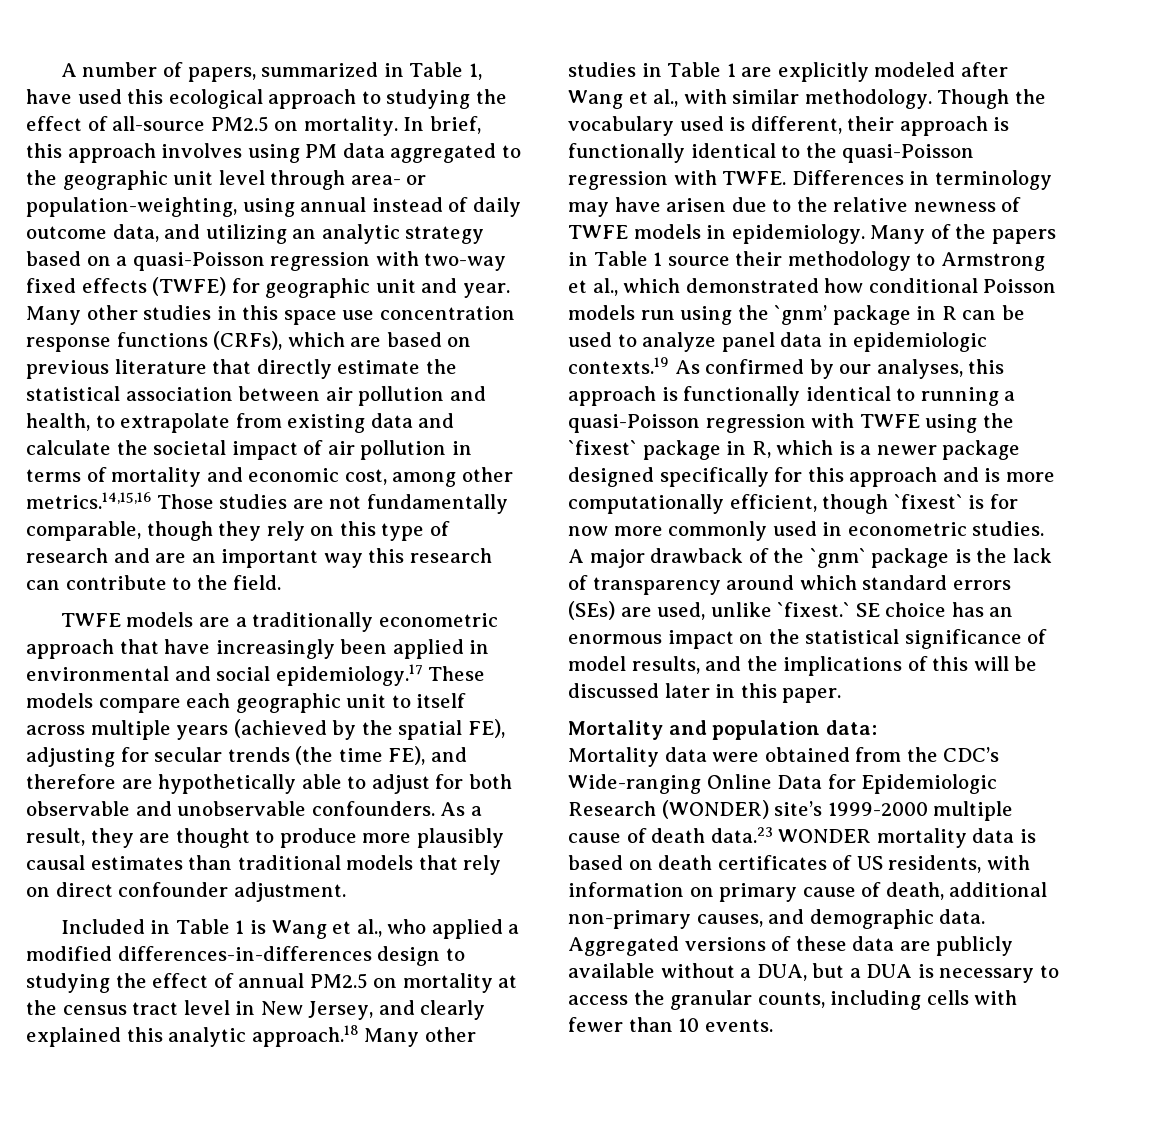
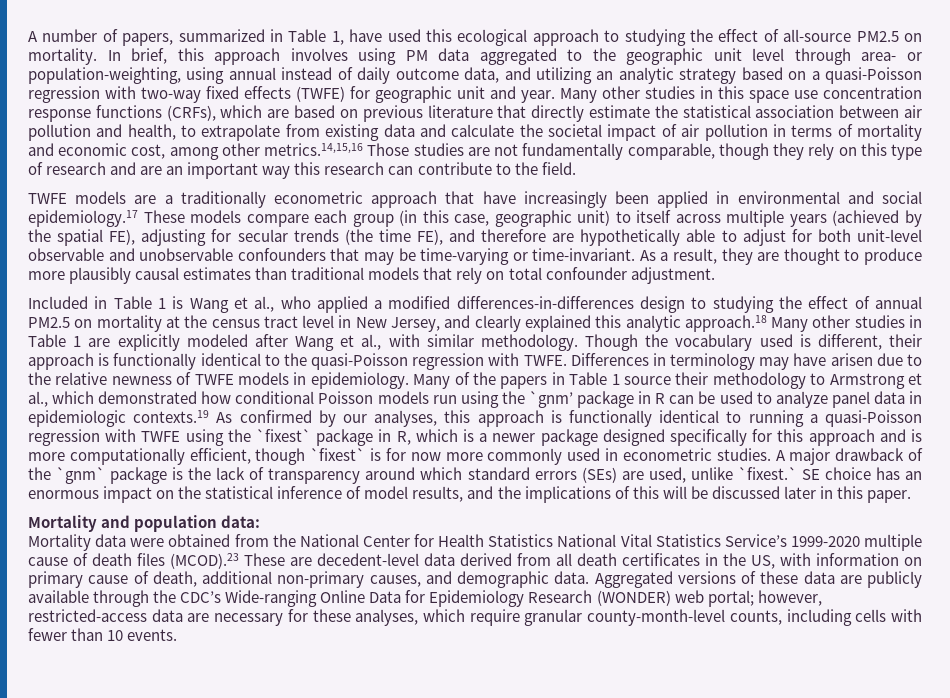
- TWFE models are a traditionally econometric approach that have increasingly been applied in environmental and social epidemiology.17 These models compare each geographic unit to itself across multiple years (achieved by the spatial FE), adjusting for secular trends (the time FE), and therefore are hypothetically able to adjust for both observable and unobservable confounders.
+ TWFE models are a traditionally econometric approach that have increasingly been applied in environmental and social epidemiology.17 These models compare each group (in this case, geographic unit) to itself across multiple years (achieved by the spatial FE), adjusting for secular trends (the time FE), and therefore are hypothetically able to adjust for both unit-level observable and unobservable confounders that may be time-varying or time-invariant.
- As a result, they are thought to produce more plausibly causal estimates than traditional models that rely on direct confounder adjustment.
+ As a result, they are thought to produce more plausibly causal estimates than traditional models that rely on total confounder adjustment.
- A major drawback of the `gnm` package is the lack of transparency around which standard errors (SEs) are used, unlike `fixest.` SE choice has an enormous impact on the statistical significance of model results, and the implications of this will be discussed later in this paper.
+ A major drawback of the `gnm` package is the lack of transparency around which standard errors (SEs) are used, unlike `fixest.` SE choice has an enormous impact on the statistical inference of model results, and the implications of this will be discussed later in this paper.
- Mortality data were obtained from the CDC’s Wide-ranging Online Data for Epidemiologic Research (WONDER) site’s 1999-2000 multiple cause of death data.23 WONDER mortality data is based on death certificates of US residents, with information on primary cause of death, additional non-primary causes, and demographic data.
+ Mortality data were obtained from the National Center for Health Statistics National Vital Statistics Service’s 1999-2020 multiple cause of death files (MCOD).23 These are decedent-level data derived from all death certificates in the US, with information on primary cause of death, additional non-primary causes, and demographic data.
- Aggregated versions of these data are publicly available without a DUA, but a DUA is necessary to access the granular counts, including cells with fewer than 10 events.
+ Aggregated versions of these data are publicly available through the CDC’s Wide-ranging Online Data for Epidemiology Research (WONDER) web portal; however, restricted-access data are necessary for these analyses, which require granular county-month-level counts, including cells with fewer than 10 events.

